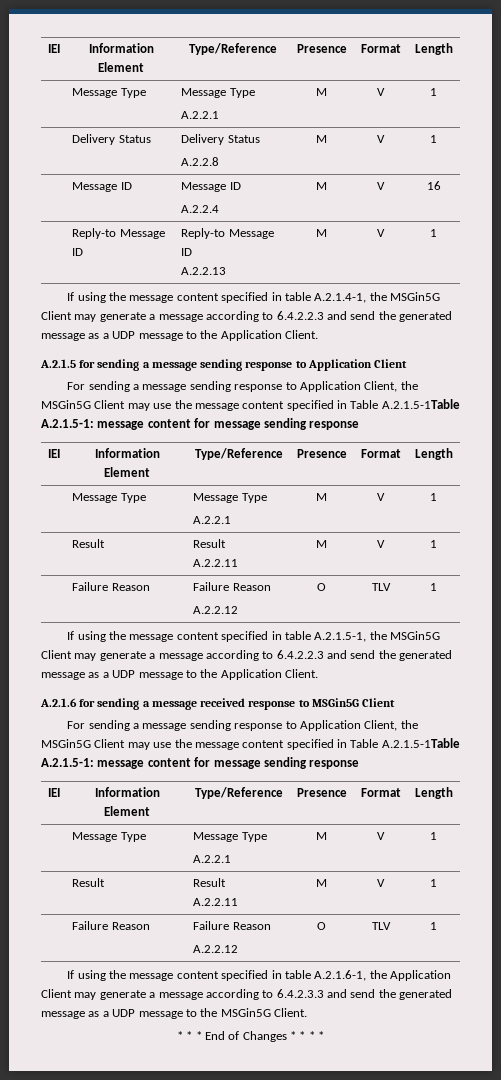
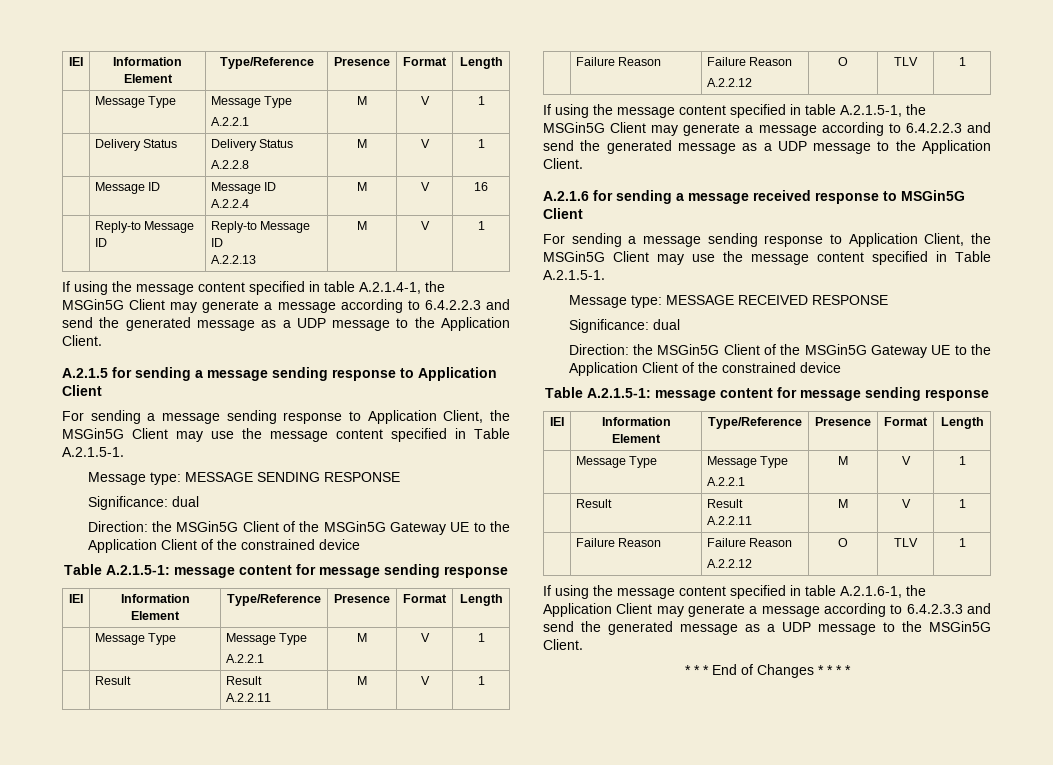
  A.2.1.5 for sending a message sending response to Application Client
- For sending a message sending response to Application Client, the MSGin5G Client may use the message content specified in Table A.2.1.5-1Table A.2.1.5-1: message content for message sending response
+ For sending a message sending response to Application Client, the MSGin5G Client may use the message content specified in Table A.2.1.5-1.
+ Message type: MESSAGE SENDING RESPONSE
+ Significance: dual
+ Direction: the MSGin5G Client of the MSGin5G Gateway UE to the Application Client of the constrained device
+ Table A.2.1.5-1: message content for message sending response
  A.2.1.6 for sending a message received response to MSGin5G Client
- For sending a message sending response to Application Client, the MSGin5G Client may use the message content specified in Table A.2.1.5-1Table A.2.1.5-1: message content for message sending response
+ For sending a message sending response to Application Client, the MSGin5G Client may use the message content specified in Table A.2.1.5-1.
+ Message type: MESSAGE RECEIVED RESPONSE
+ Significance: dual
+ Direction: the MSGin5G Client of the MSGin5G Gateway UE to the Application Client of the constrained device
+ Table A.2.1.5-1: message content for message sending response

